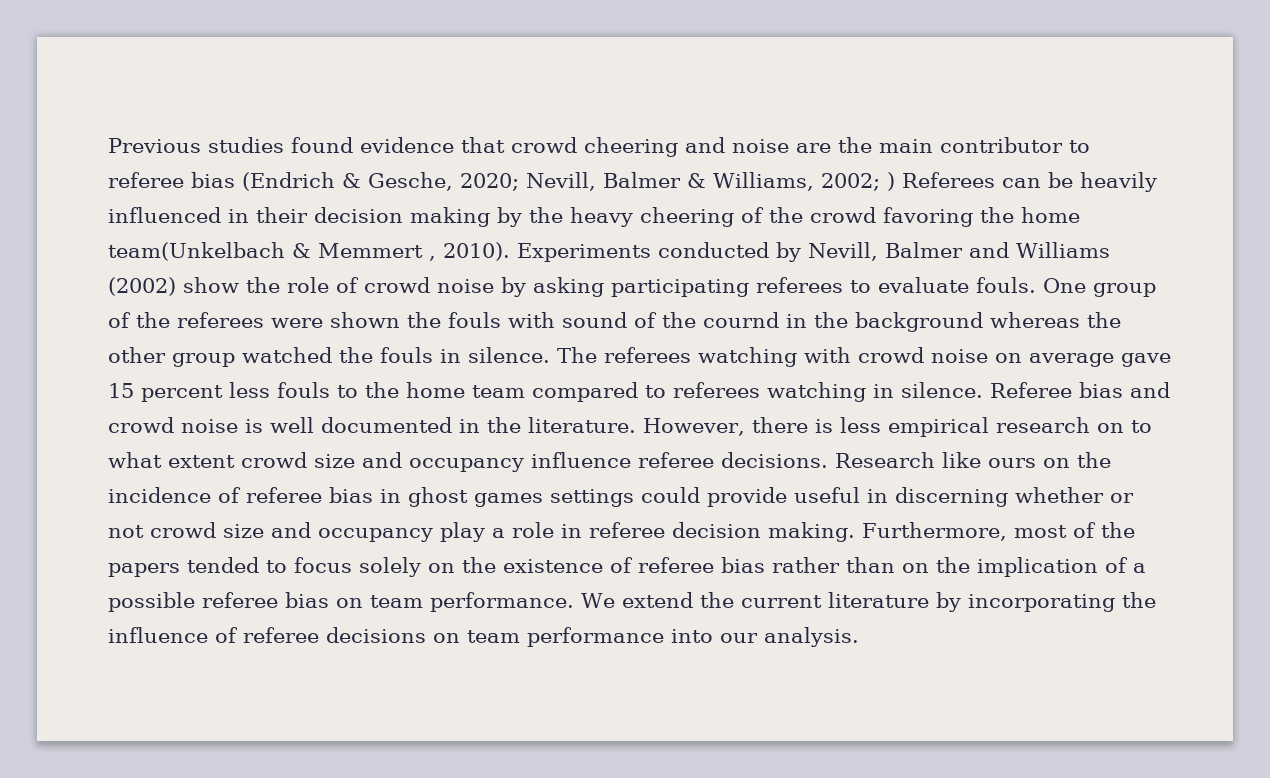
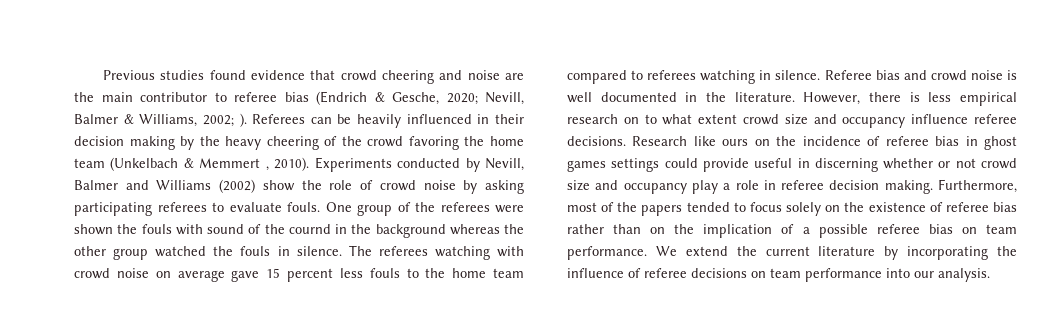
- Previous studies found evidence that crowd cheering and noise are the main contributor to referee bias (Endrich & Gesche, 2020; Nevill, Balmer & Williams, 2002; ) Referees can be heavily influenced in their decision making by the heavy cheering of the crowd favoring the home team(Unkelbach & Memmert , 2010).
+ Previous studies found evidence that crowd cheering and noise are the main contributor to referee bias (Endrich & Gesche, 2020; Nevill, Balmer & Williams, 2002; ). Referees can be heavily influenced in their decision making by the heavy cheering of the crowd favoring the home team (Unkelbach & Memmert , 2010).

